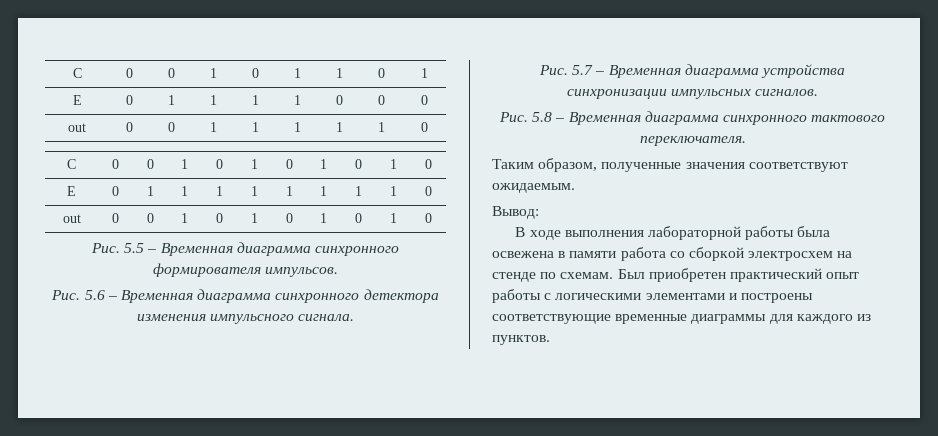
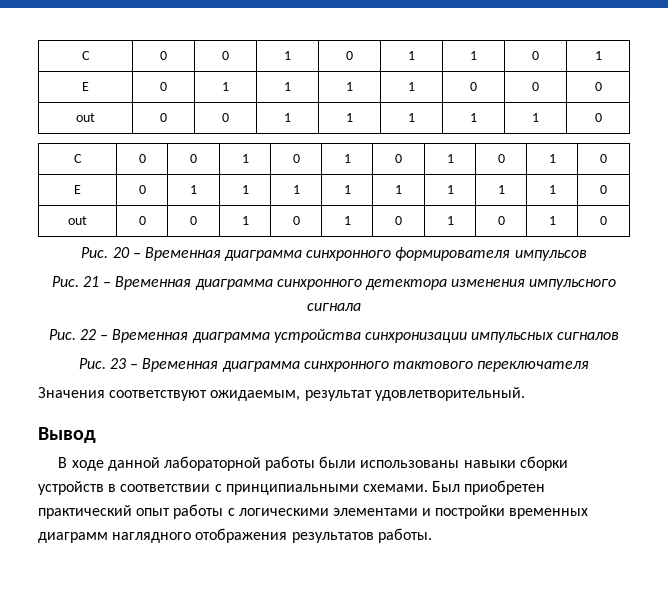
- Рис. 5.5 – Временная диаграмма синхронного формирователя импульсов.
- Рис. 5.6 – Временная диаграмма синхронного детектора изменения импульсного сигнала.
- Рис. 5.7 – Временная диаграмма устройства синхронизации импульсных сигналов.
- Рис. 5.8 – Временная диаграмма синхронного тактового переключателя.
- Таким образом, полученные значения соответствуют ожидаемым.
- Вывод:
+ Рис. 20 – Временная диаграмма синхронного формирователя импульсов
+ Рис. 21 – Временная диаграмма синхронного детектора изменения импульсного сигнала
+ Рис. 22 – Временная диаграмма устройства синхронизации импульсных сигналов
+ Рис. 23 – Временная диаграмма синхронного тактового переключателя
+ Значения соответствуют ожидаемым, результат удовлетворительный.
+ Вывод
- В ходе выполнения лабораторной работы была освежена в памяти работа со сборкой электросхем на стенде по схемам.
+ В ходе данной лабораторной работы были использованы навыки сборки устройств в соответствии с принципиальными схемами.
- Был приобретен практический опыт работы с логическими элементами и построены соответствующие временные диаграммы для каждого из пунктов.
+ Был приобретен практический опыт работы с логическими элементами и постройки временных диаграмм наглядного отображения результатов работы.

